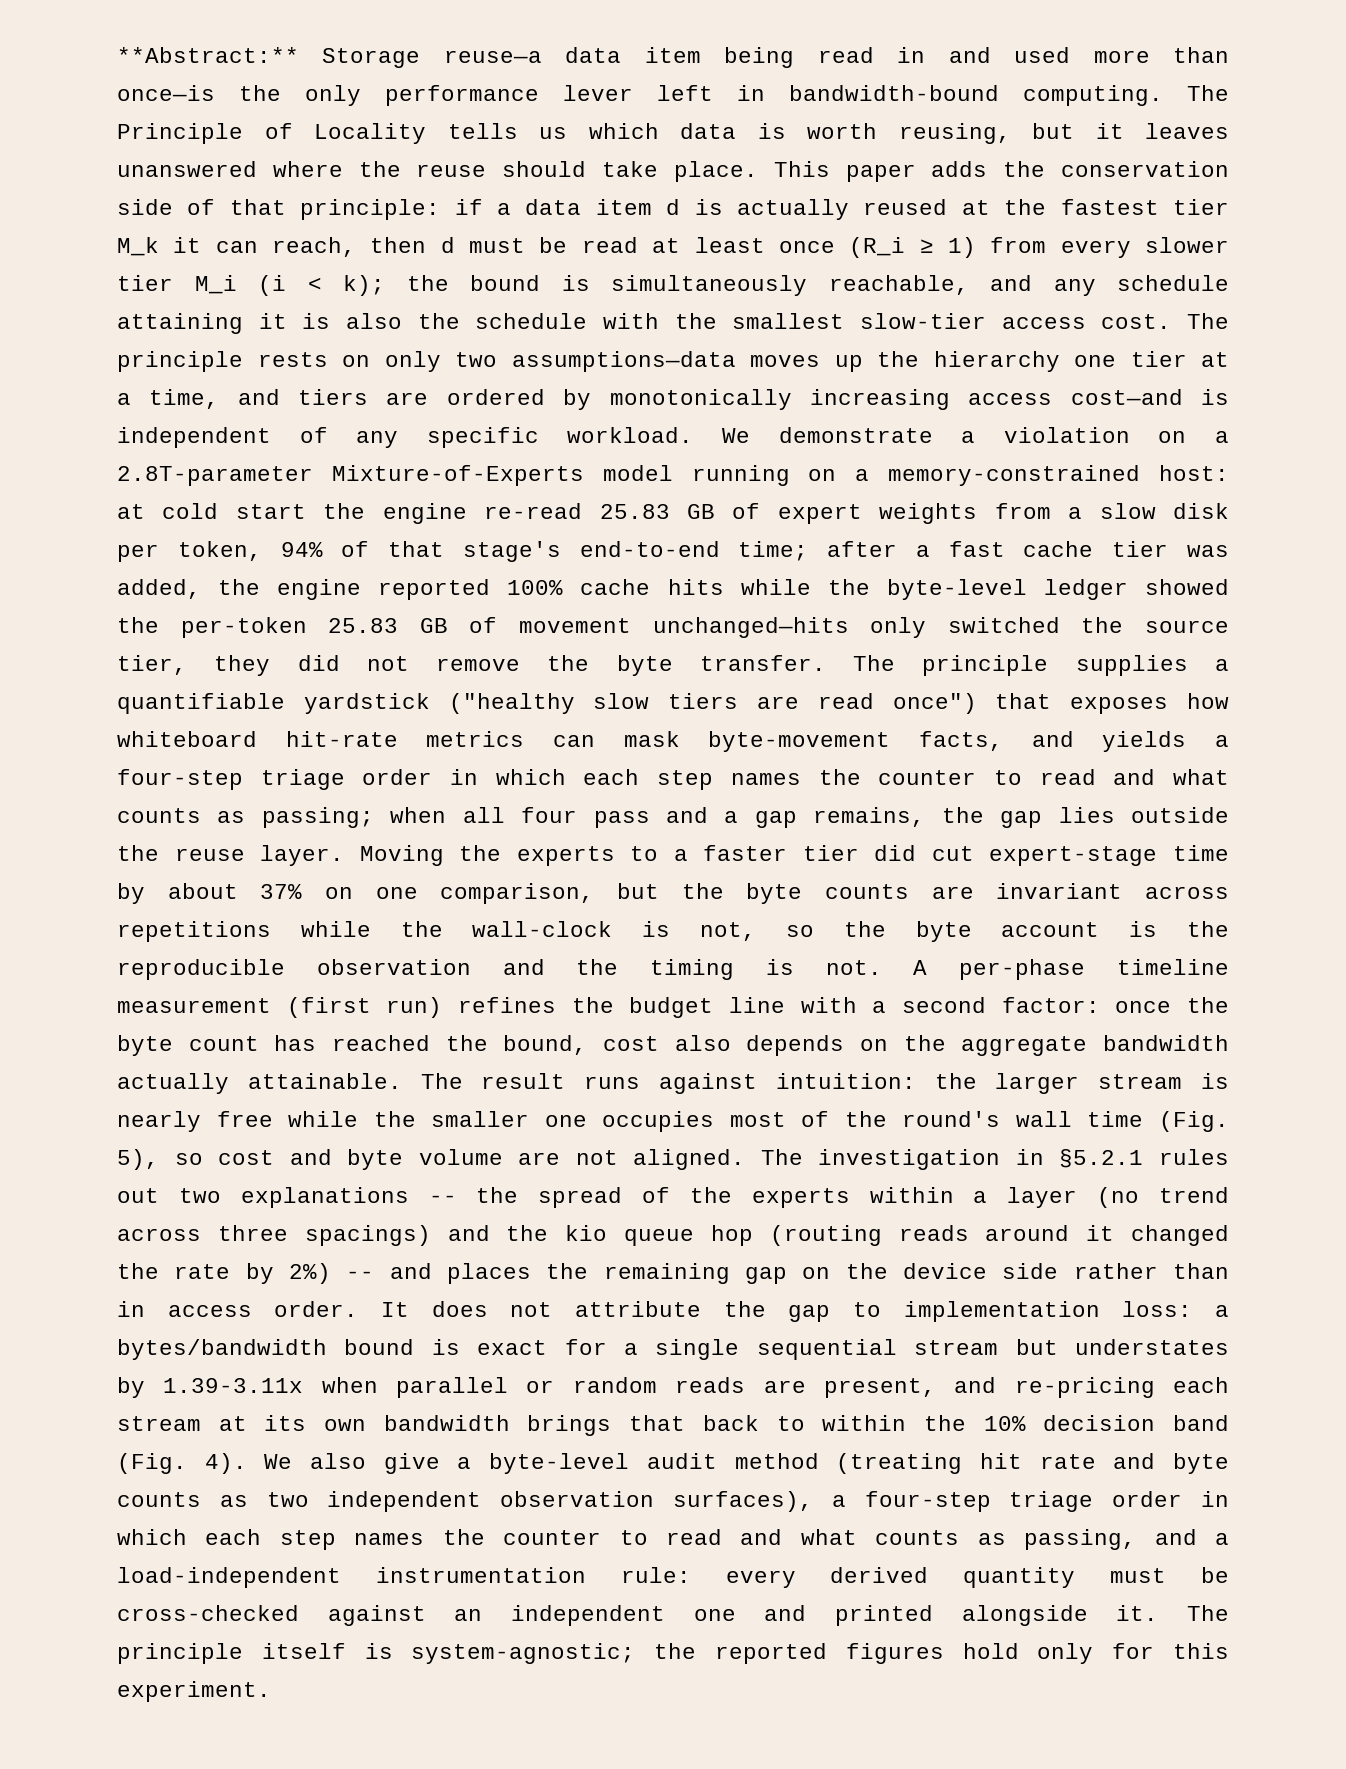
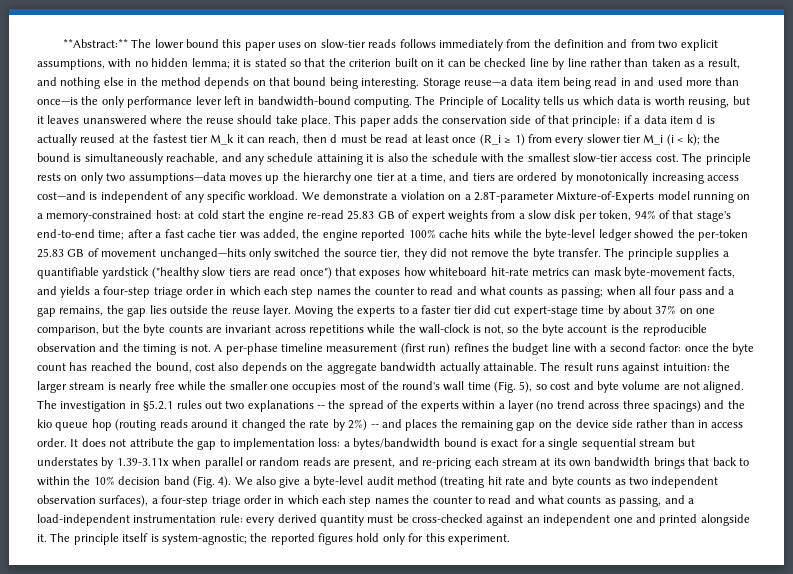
- **Abstract:** Storage reuse—a data item being read in and used more than once—is the only performance lever left in bandwidth-bound computing.
+ **Abstract:** The lower bound this paper uses on slow-tier reads follows immediately from the definition and from two explicit assumptions, with no hidden lemma; it is stated so that the criterion built on it can be checked line by line rather than taken as a result, and nothing else in the method depends on that bound being interesting. Storage reuse—a data item being read in and used more than once—is the only performance lever left in bandwidth-bound computing.

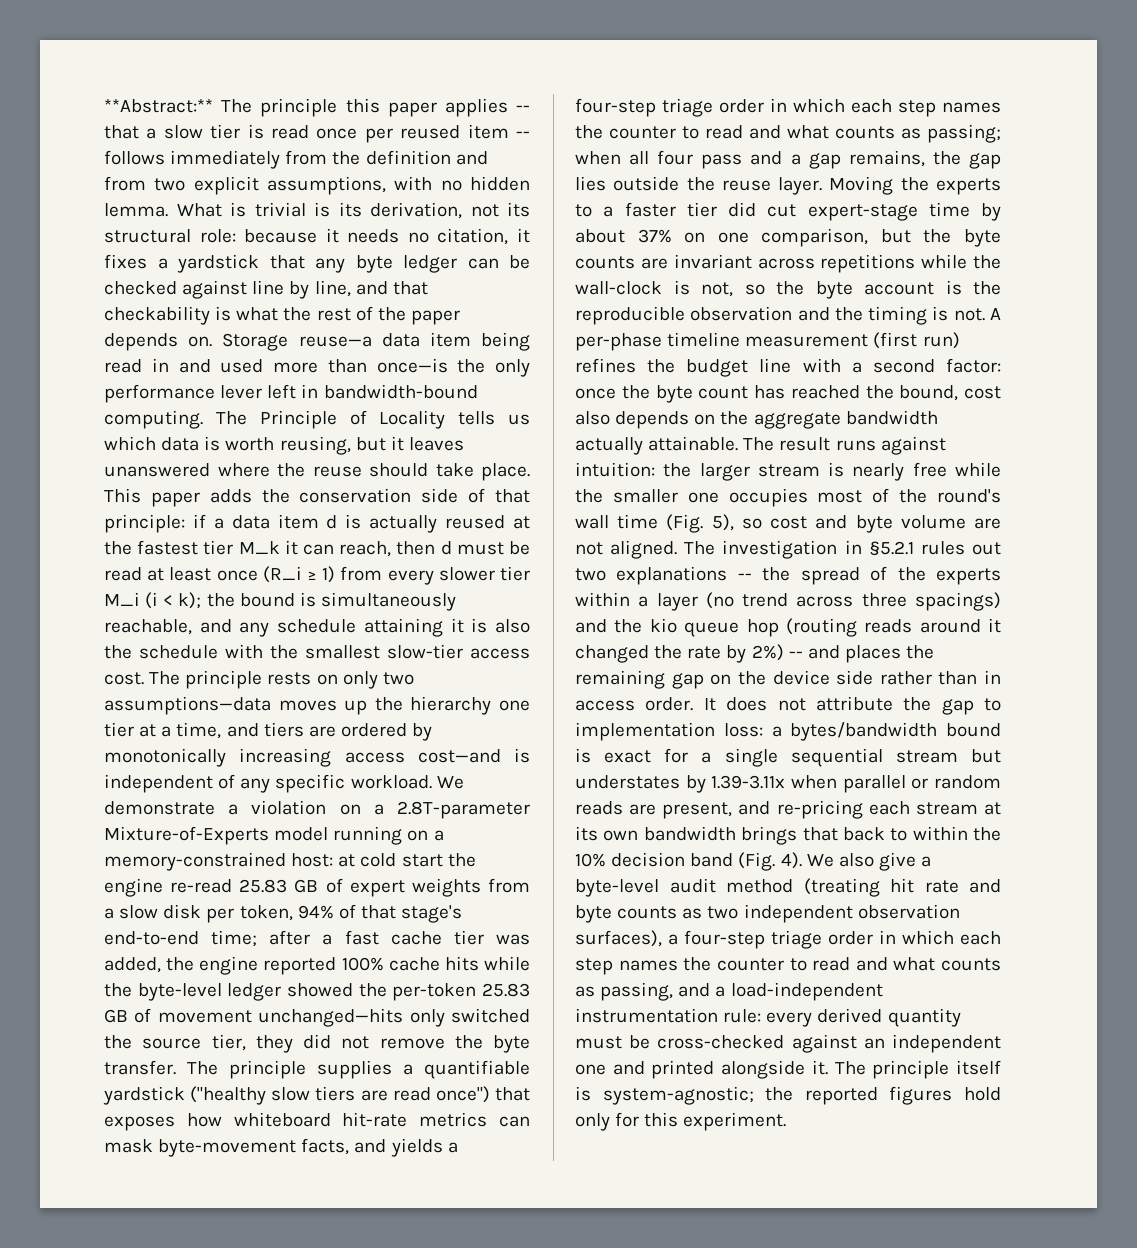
- **Abstract:** The lower bound this paper uses on slow-tier reads follows immediately from the definition and from two explicit assumptions, with no hidden lemma; it is stated so that the criterion built on it can be checked line by line rather than taken as a result, and nothing else in the method depends on that bound being interesting.
+ **Abstract:** The principle this paper applies -- that a slow tier is read once per reused item -- follows immediately from the definition and from two explicit assumptions, with no hidden lemma. What is trivial is its derivation, not its structural role: because it needs no citation, it fixes a yardstick that any byte ledger can be checked against line by line, and that checkability is what the rest of the paper depends on.

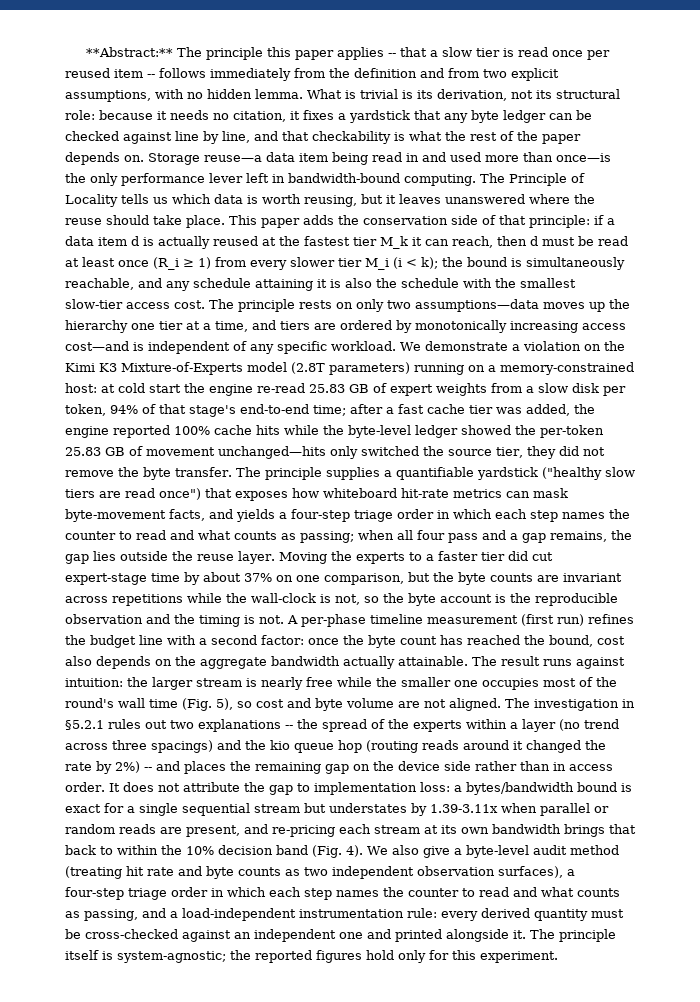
- We demonstrate a violation on a 2.8T-parameter Mixture-of-Experts model running on a memory-constrained host:
+ We demonstrate a violation on the Kimi K3 Mixture-of-Experts model (2.8T parameters) running on a memory-constrained host:

